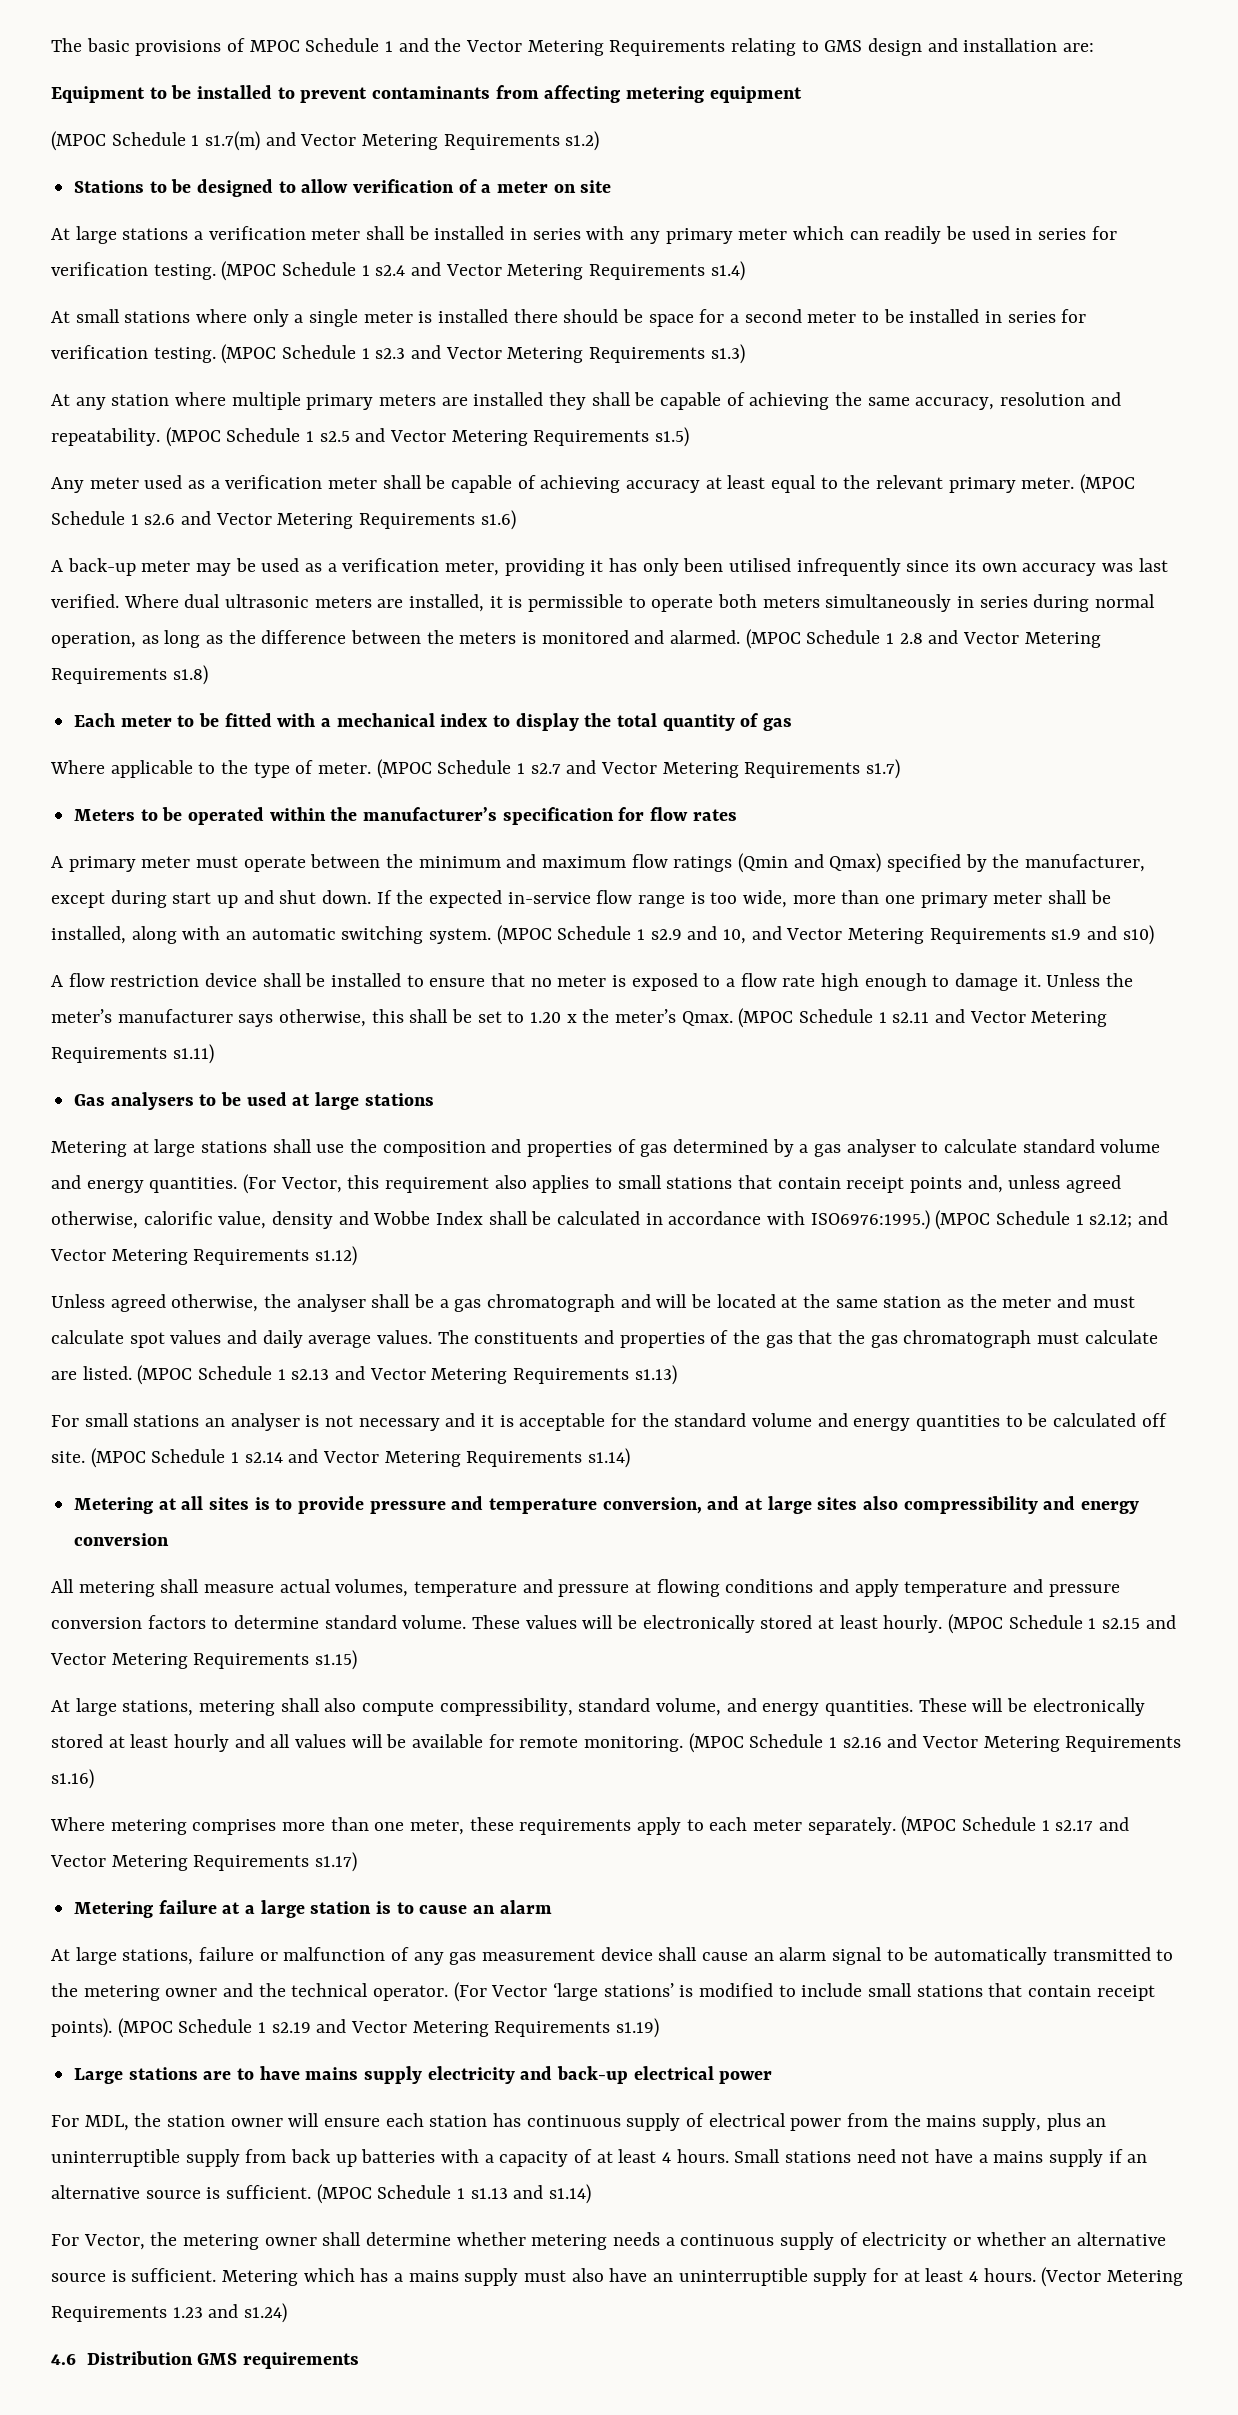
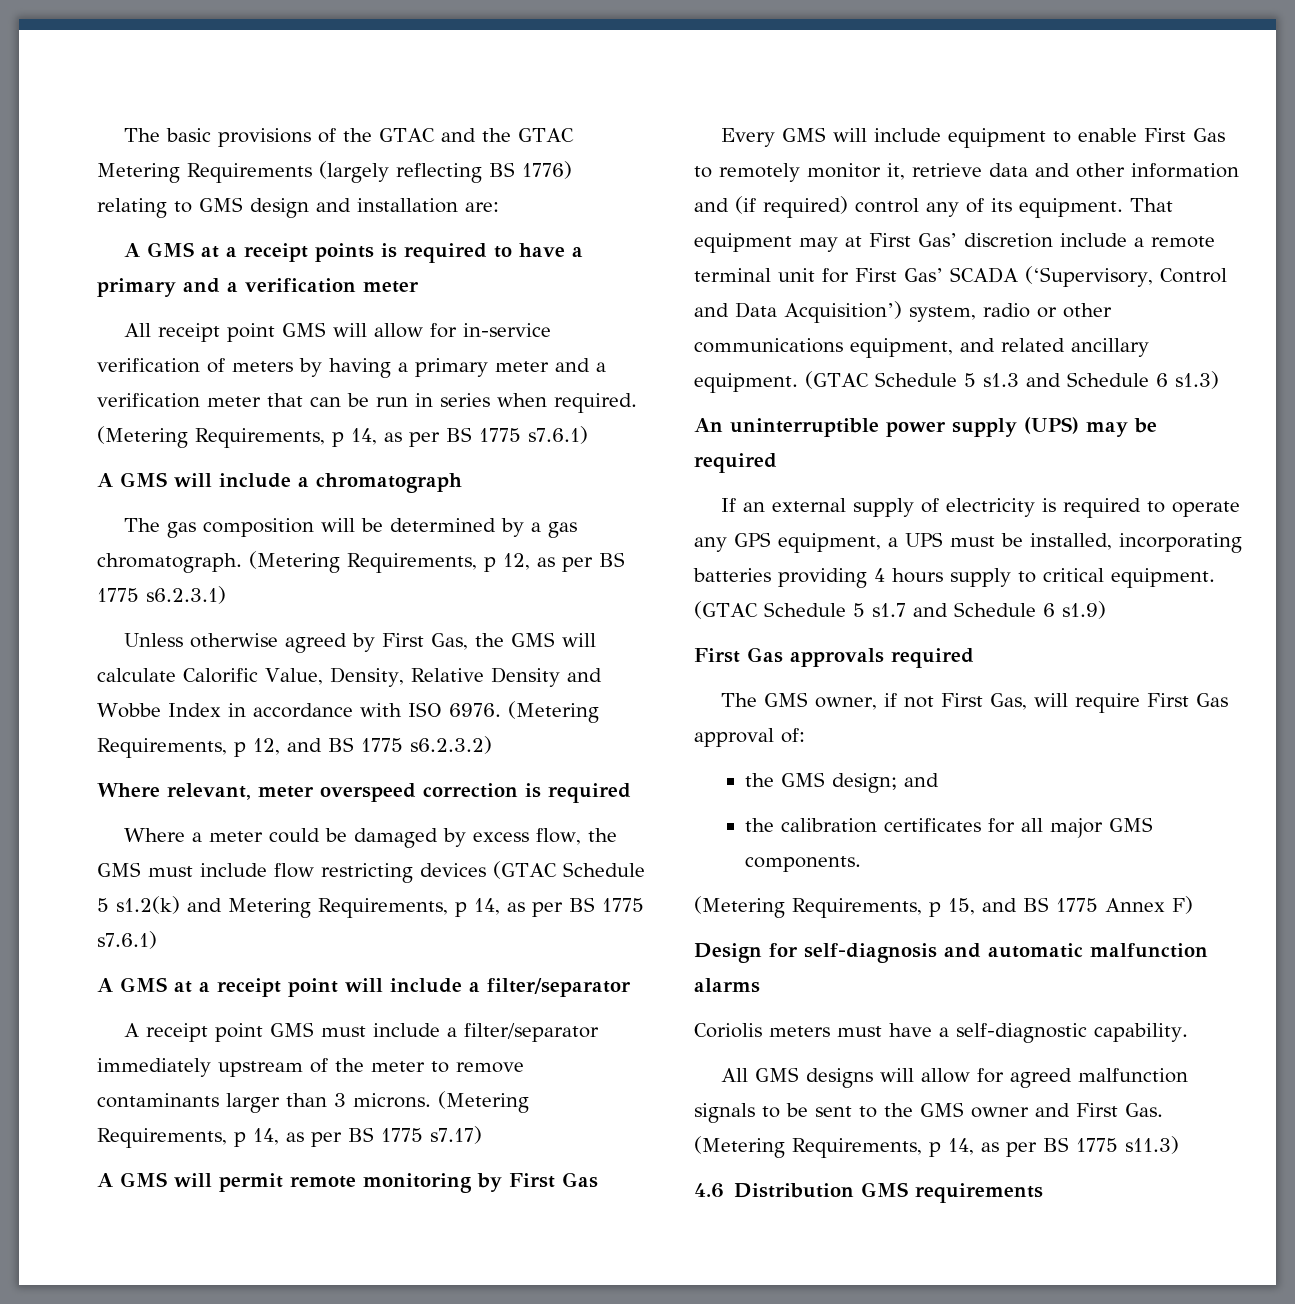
- The basic provisions of MPOC Schedule 1 and the Vector Metering Requirements relating to GMS design and installation are:
+ The basic provisions of the GTAC and the GTAC Metering Requirements (largely reflecting BS 1776) relating to GMS design and installation are:
- Equipment to be installed to prevent contaminants from affecting metering equipment
- (MPOC Schedule 1 s1.7(m) and Vector Metering Requirements s1.2)
- Stations to be designed to allow verification of a meter on site
- At large stations a verification meter shall be installed in series with any primary meter which can readily be used in series for verification testing. (MPOC Schedule 1 s2.4 and Vector Metering Requirements s1.4)
- At small stations where only a single meter is installed there should be space for a second meter to be installed in series for verification testing. (MPOC Schedule 1 s2.3 and Vector Metering Requirements s1.3)
- At any station where multiple primary meters are installed they shall be capable of achieving the same accuracy, resolution and repeatability. (MPOC Schedule 1 s2.5 and Vector Metering Requirements s1.5)
- Any meter used as a verification meter shall be capable of achieving accuracy at least equal to the relevant primary meter. (MPOC Schedule 1 s2.6 and Vector Metering Requirements s1.6)
- A back-up meter may be used as a verification meter, providing it has only been utilised infrequently since its own accuracy was last verified. Where dual ultrasonic meters are installed, it is permissible to operate both meters simultaneously in series during normal operation, as long as the difference between the meters is monitored and alarmed. (MPOC Schedule 1 2.8 and Vector Metering Requirements s1.8)
- Each meter to be fitted with a mechanical index to display the total quantity of gas
- Where applicable to the type of meter. (MPOC Schedule 1 s2.7 and Vector Metering Requirements s1.7)
- Meters to be operated within the manufacturer’s specification for flow rates
- A primary meter must operate between the minimum and maximum flow ratings (Qmin and Qmax) specified by the manufacturer, except during start up and shut down. If the expected in-service flow range is too wide, more than one primary meter shall be installed, along with an automatic switching system. (MPOC Schedule 1 s2.9 and 10, and Vector Metering Requirements s1.9 and s10)
- A flow restriction device shall be installed to ensure that no meter is exposed to a flow rate high enough to damage it. Unless the meter’s manufacturer says otherwise, this shall be set to 1.20 x the meter’s Qmax. (MPOC Schedule 1 s2.11 and Vector Metering Requirements s1.11)
- Gas analysers to be used at large stations
- Metering at large stations shall use the composition and properties of gas determined by a gas analyser to calculate standard volume and energy quantities. (For Vector, this requirement also applies to small stations that contain receipt points and, unless agreed otherwise, calorific value, density and Wobbe Index shall be calculated in accordance with ISO6976:1995.) (MPOC Schedule 1 s2.12; and Vector Metering Requirements s1.12)
- Unless agreed otherwise, the analyser shall be a gas chromatograph and will be located at the same station as the meter and must calculate spot values and daily average values. The constituents and properties of the gas that the gas chromatograph must calculate are listed. (MPOC Schedule 1 s2.13 and Vector Metering Requirements s1.13)
- For small stations an analyser is not necessary and it is acceptable for the standard volume and energy quantities to be calculated off site. (MPOC Schedule 1 s2.14 and Vector Metering Requirements s1.14)
- Metering at all sites is to provide pressure and temperature conversion, and at large sites also compressibility and energy conversion
- All metering shall measure actual volumes, temperature and pressure at flowing conditions and apply temperature and pressure conversion factors to determine standard volume. These values will be electronically stored at least hourly. (MPOC Schedule 1 s2.15 and Vector Metering Requirements s1.15)
- At large stations, metering shall also compute compressibility, standard volume, and energy quantities. These will be electronically stored at least hourly and all values will be available for remote monitoring. (MPOC Schedule 1 s2.16 and Vector Metering Requirements s1.16)
- Where metering comprises more than one meter, these requirements apply to each meter separately. (MPOC Schedule 1 s2.17 and Vector Metering Requirements s1.17)
- Metering failure at a large station is to cause an alarm
- At large stations, failure or malfunction of any gas measurement device shall cause an alarm signal to be automatically transmitted to the metering owner and the technical operator. (For Vector ‘large stations’ is modified to include small stations that contain receipt points). (MPOC Schedule 1 s2.19 and Vector Metering Requirements s1.19)
- Large stations are to have mains supply electricity and back-up electrical power
- For MDL, the station owner will ensure each station has continuous supply of electrical power from the mains supply, plus an uninterruptible supply from back up batteries with a capacity of at least 4 hours. Small stations need not have a mains supply if an alternative source is sufficient. (MPOC Schedule 1 s1.13 and s1.14)
- For Vector, the metering owner shall determine whether metering needs a continuous supply of electricity or whether an alternative source is sufficient. Metering which has a mains supply must also have an uninterruptible supply for at least 4 hours. (Vector Metering Requirements 1.23 and s1.24)
+ A GMS at a receipt points is required to have a primary and a verification meter
+ All receipt point GMS will allow for in-service verification of meters by having a primary meter and a verification meter that can be run in series when required. (Metering Requirements, p 14, as per BS 1775 s7.6.1)
+ A GMS will include a chromatograph
+ The gas composition will be determined by a gas chromatograph. (Metering Requirements, p 12, as per BS 1775 s6.2.3.1)
+ Unless otherwise agreed by First Gas, the GMS will calculate Calorific Value, Density, Relative Density and Wobbe Index in accordance with ISO 6976. (Metering Requirements, p 12, and BS 1775 s6.2.3.2)
+ Where relevant, meter overspeed correction is required
+ Where a meter could be damaged by excess flow, the GMS must include flow restricting devices (GTAC Schedule 5 s1.2(k) and Metering Requirements, p 14, as per BS 1775 s7.6.1)
+ A GMS at a receipt point will include a filter/separator
+ A receipt point GMS must include a filter/separator immediately upstream of the meter to remove contaminants larger than 3 microns. (Metering Requirements, p 14, as per BS 1775 s7.17)
+ A GMS will permit remote monitoring by First Gas
+ Every GMS will include equipment to enable First Gas to remotely monitor it, retrieve data and other information and (if required) control any of its equipment. That equipment may at First Gas’ discretion include a remote terminal unit for First Gas’ SCADA (‘Supervisory, Control and Data Acquisition’) system, radio or other communications equipment, and related ancillary equipment. (GTAC Schedule 5 s1.3 and Schedule 6 s1.3)
+ An uninterruptible power supply (UPS) may be required
+ If an external supply of electricity is required to operate any GPS equipment, a UPS must be installed, incorporating batteries providing 4 hours supply to critical equipment. (GTAC Schedule 5 s1.7 and Schedule 6 s1.9)
+ First Gas approvals required
+ The GMS owner, if not First Gas, will require First Gas approval of:
+ the GMS design; and
+ the calibration certificates for all major GMS components.
+ (Metering Requirements, p 15, and BS 1775 Annex F)
+ Design for self-diagnosis and automatic malfunction alarms
+ Coriolis meters must have a self-diagnostic capability.
+ All GMS designs will allow for agreed malfunction signals to be sent to the GMS owner and First Gas. (Metering Requirements, p 14, as per BS 1775 s11.3)

